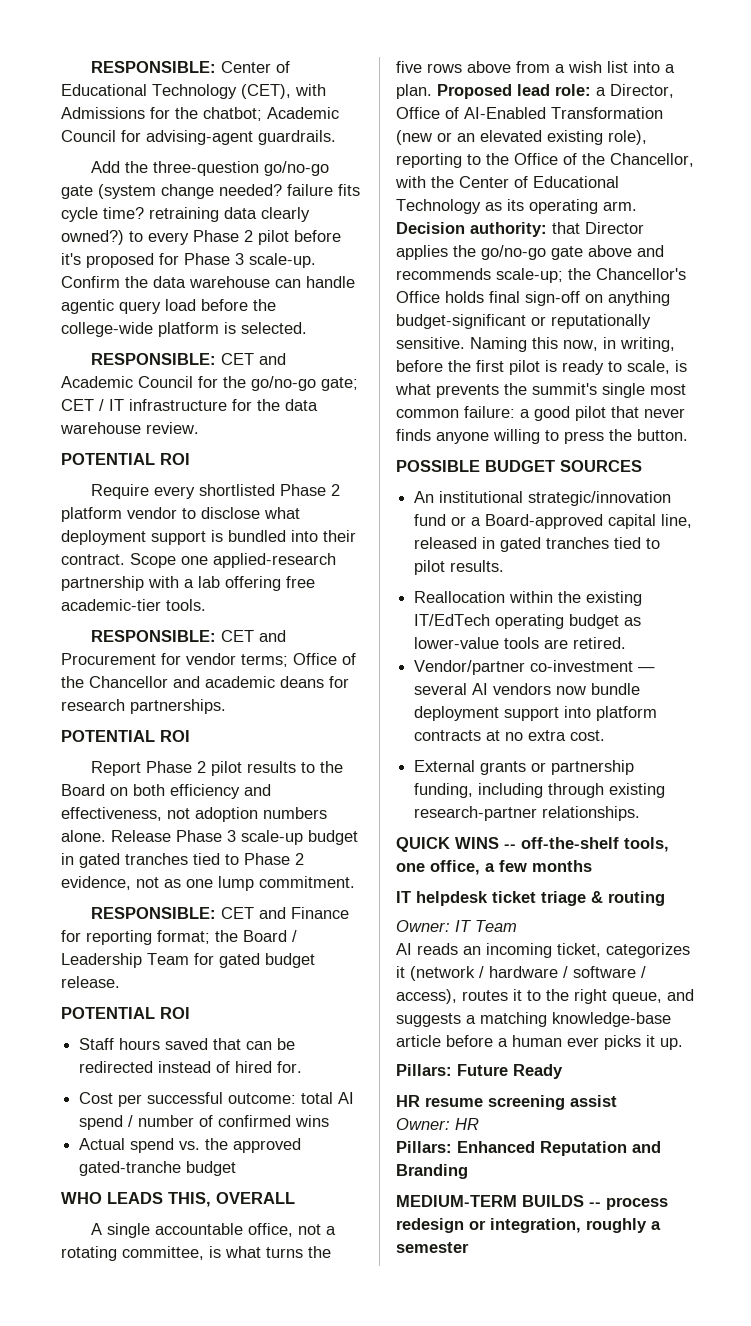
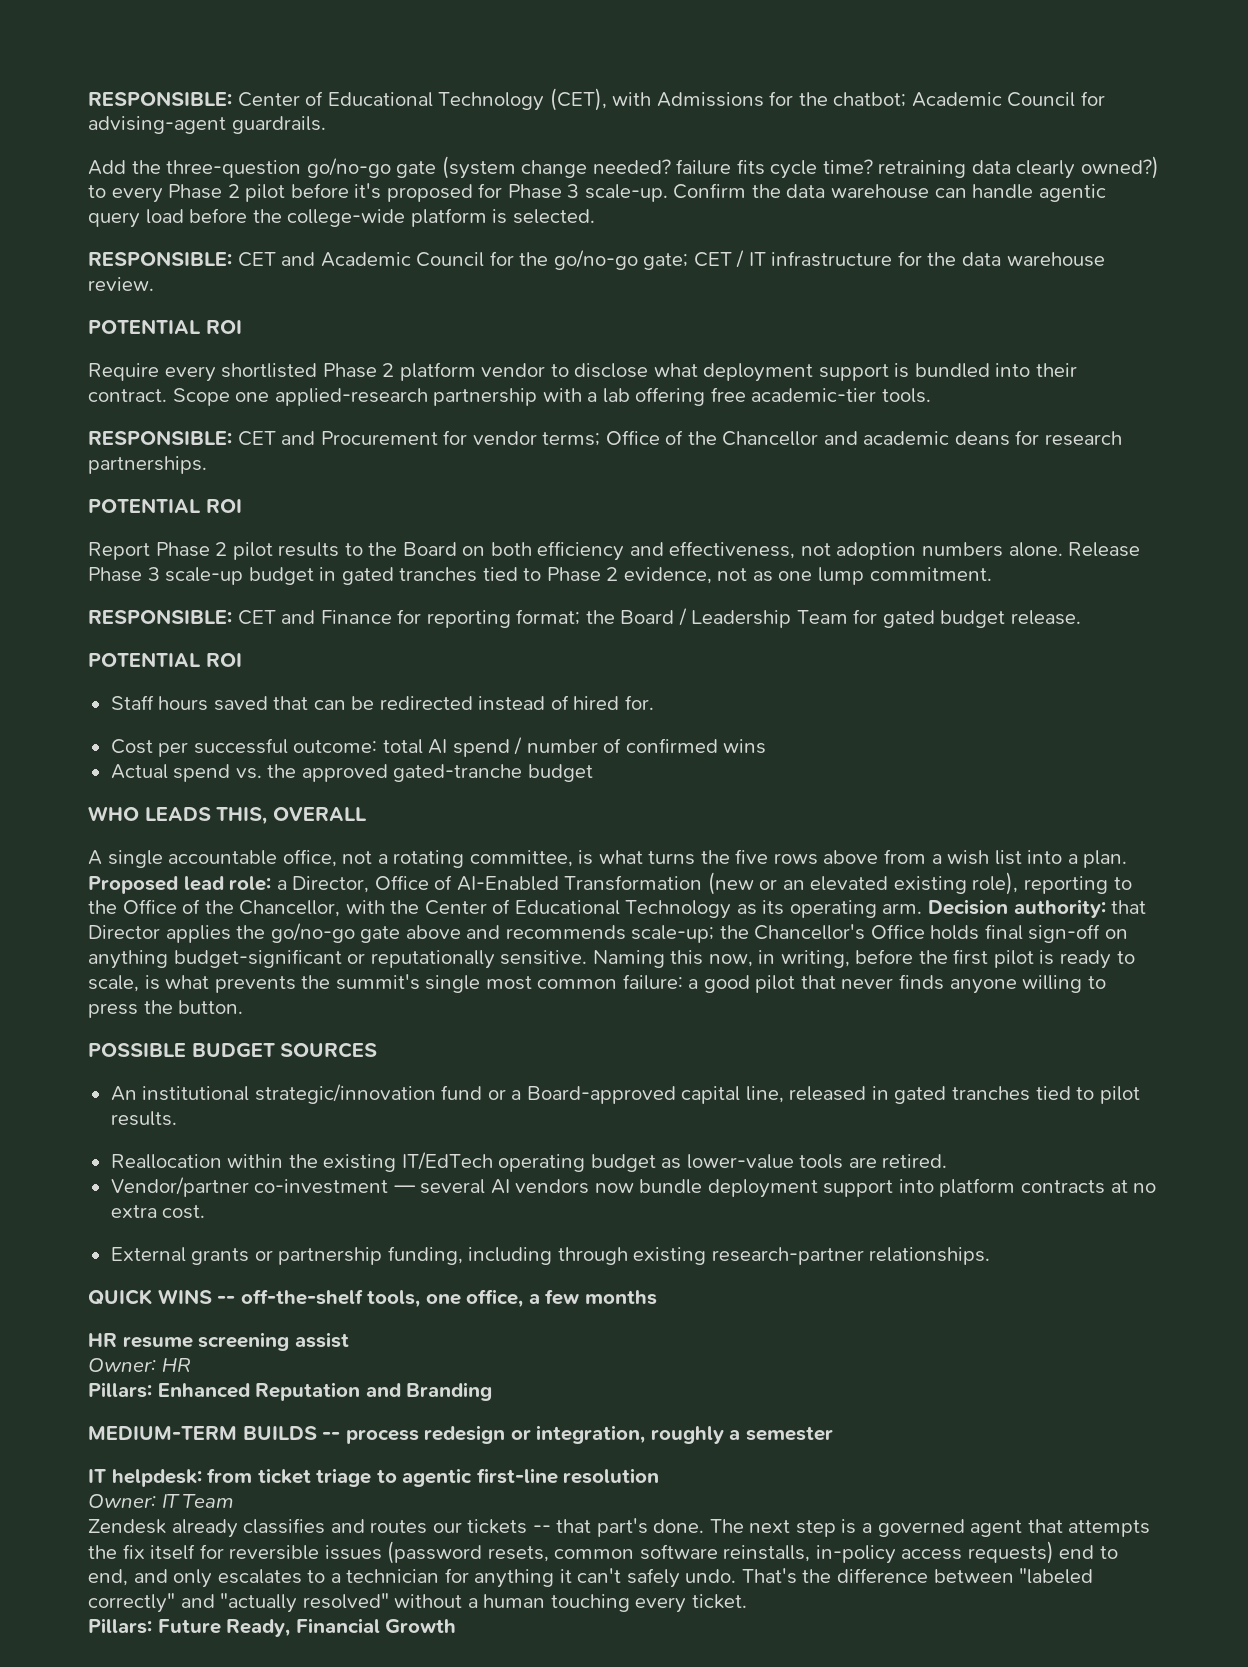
- IT helpdesk ticket triage & routing
- Owner: IT Team
- AI reads an incoming ticket, categorizes it (network / hardware / software / access), routes it to the right queue, and suggests a matching knowledge-base article before a human ever picks it up.
- Pillars: Future Ready
+ IT helpdesk: from ticket triage to agentic first-line resolution
+ Owner: IT Team
+ Zendesk already classifies and routes our tickets -- that part's done. The next step is a governed agent that attempts the fix itself for reversible issues (password resets, common software reinstalls, in-policy access requests) end to end, and only escalates to a technician for anything it can't safely undo. That's the difference between "labeled correctly" and "actually resolved" without a human touching every ticket.
+ Pillars: Future Ready, Financial Growth

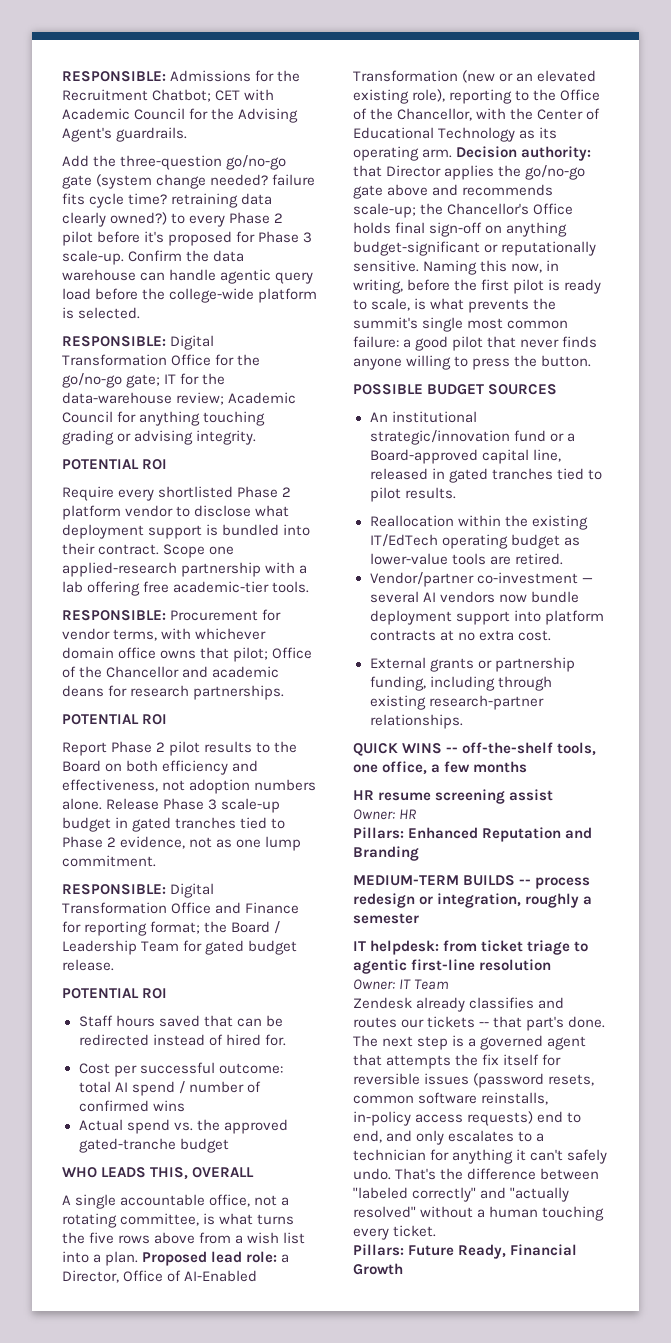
- RESPONSIBLE: Center of Educational Technology (CET), with Admissions for the chatbot; Academic Council for advising-agent guardrails.
+ RESPONSIBLE: Admissions for the Recruitment Chatbot; CET with Academic Council for the Advising Agent's guardrails.
- RESPONSIBLE: CET and Academic Council for the go/no-go gate; CET / IT infrastructure for the data warehouse review.
+ RESPONSIBLE: Digital Transformation Office for the go/no-go gate; IT for the data-warehouse review; Academic Council for anything touching grading or advising integrity.
- RESPONSIBLE: CET and Procurement for vendor terms; Office of the Chancellor and academic deans for research partnerships.
+ RESPONSIBLE: Procurement for vendor terms, with whichever domain office owns that pilot; Office of the Chancellor and academic deans for research partnerships.
- RESPONSIBLE: CET and Finance for reporting format; the Board / Leadership Team for gated budget release.
+ RESPONSIBLE: Digital Transformation Office and Finance for reporting format; the Board / Leadership Team for gated budget release.

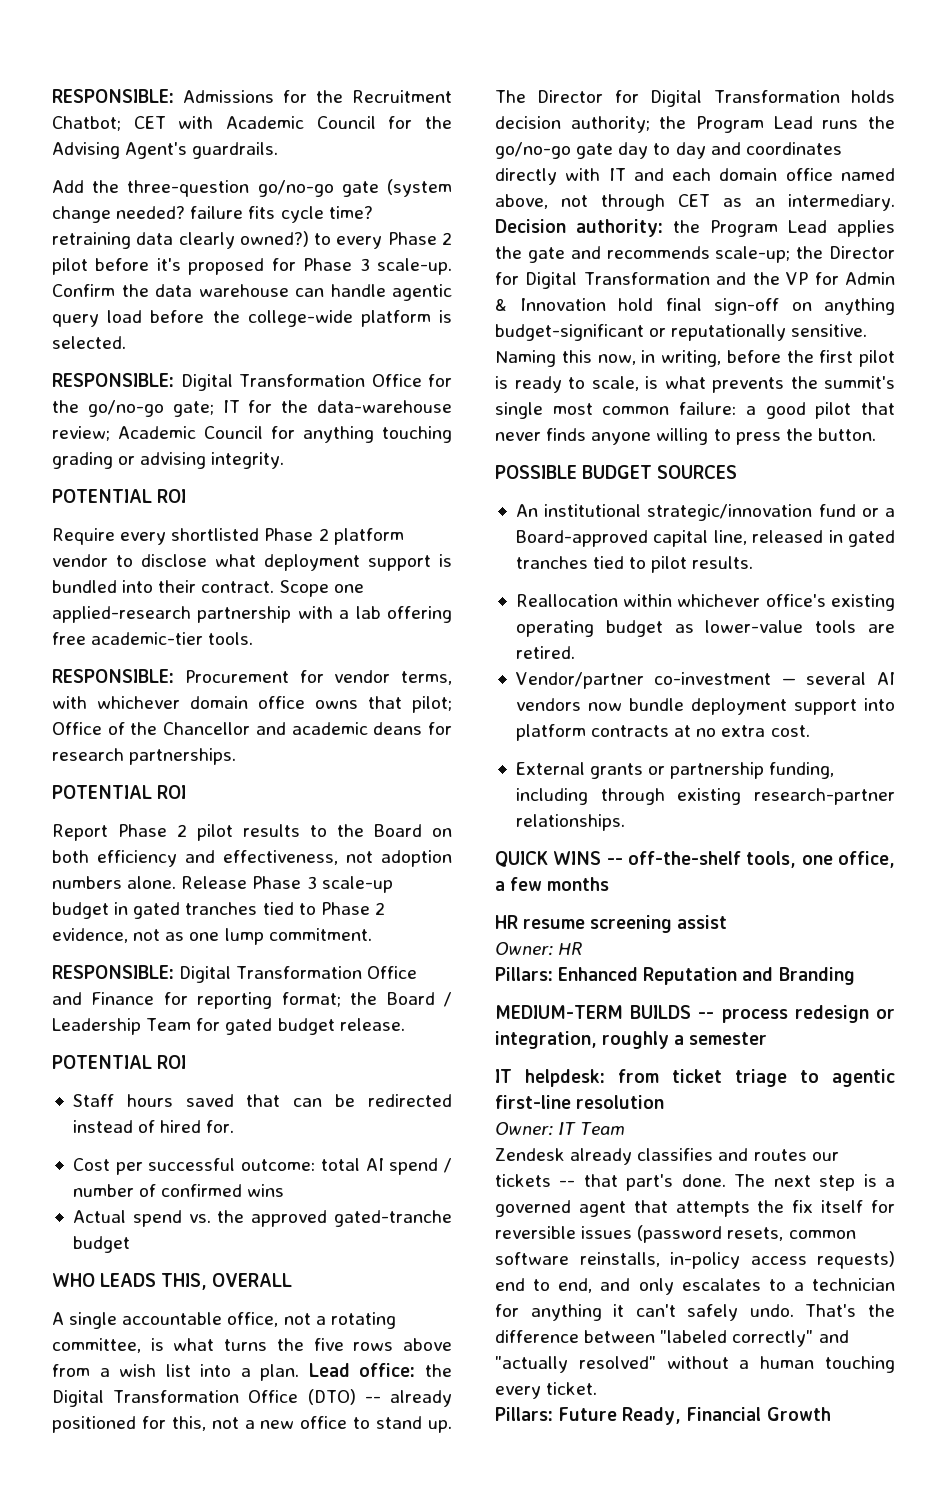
- Proposed lead role: a Director, Office of AI-Enabled Transformation (new or an elevated existing role), reporting to the Office of the Chancellor, with the Center of Educational Technology as its operating arm. Decision authority: that Director applies the go/no-go gate above and recommends scale-up; the Chancellor's Office holds final sign-off on anything budget-significant or reputationally sensitive.
+ Lead office: the Digital Transformation Office (DTO) -- already positioned for this, not a new office to stand up. The Director for Digital Transformation holds decision authority; the Program Lead runs the go/no-go gate day to day and coordinates directly with IT and each domain office named above, not through CET as an intermediary. Decision authority: the Program Lead applies the gate and recommends scale-up; the Director for Digital Transformation and the VP for Admin & Innovation hold final sign-off on anything budget-significant or reputationally sensitive.
- Reallocation within the existing IT/EdTech operating budget as lower-value tools are retired.
+ Reallocation within whichever office's existing operating budget as lower-value tools are retired.

